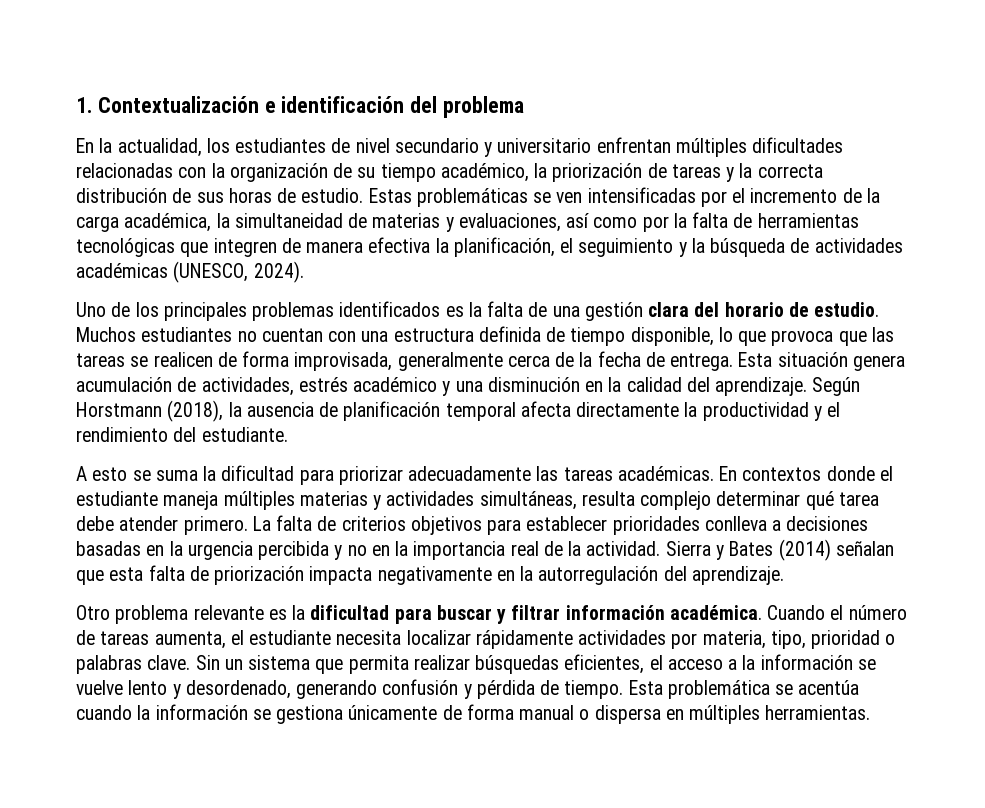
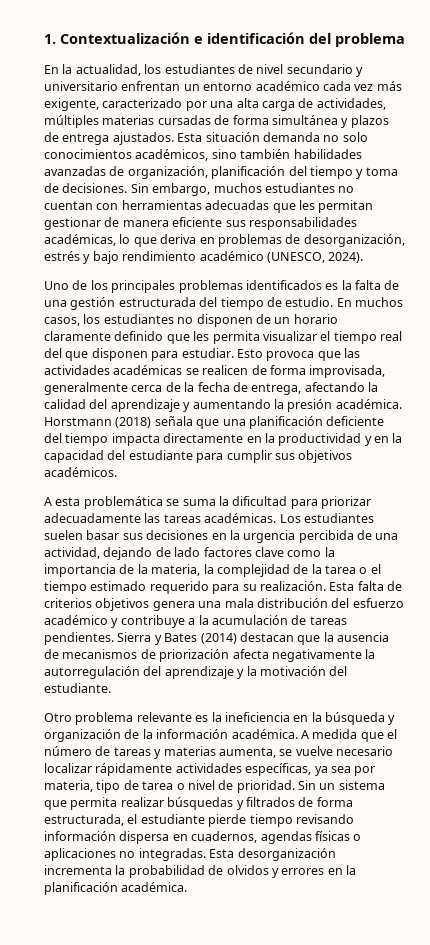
- En la actualidad, los estudiantes de nivel secundario y universitario enfrentan múltiples dificultades relacionadas con la organización de su tiempo académico, la priorización de tareas y la correcta distribución de sus horas de estudio. Estas problemáticas se ven intensificadas por el incremento de la carga académica, la simultaneidad de materias y evaluaciones, así como por la falta de herramientas tecnológicas que integren de manera efectiva la planificación, el seguimiento y la búsqueda de actividades académicas (UNESCO, 2024).
+ En la actualidad, los estudiantes de nivel secundario y universitario enfrentan un entorno académico cada vez más exigente, caracterizado por una alta carga de actividades, múltiples materias cursadas de forma simultánea y plazos de entrega ajustados. Esta situación demanda no solo conocimientos académicos, sino también habilidades avanzadas de organización, planificación del tiempo y toma de decisiones. Sin embargo, muchos estudiantes no cuentan con herramientas adecuadas que les permitan gestionar de manera eficiente sus responsabilidades académicas, lo que deriva en problemas de desorganización, estrés y bajo rendimiento académico (UNESCO, 2024).
- Uno de los principales problemas identificados es la falta de una gestión clara del horario de estudio. Muchos estudiantes no cuentan con una estructura definida de tiempo disponible, lo que provoca que las tareas se realicen de forma improvisada, generalmente cerca de la fecha de entrega. Esta situación genera acumulación de actividades, estrés académico y una disminución en la calidad del aprendizaje. Según Horstmann (2018), la ausencia de planificación temporal afecta directamente la productividad y el rendimiento del estudiante.
- A esto se suma la dificultad para priorizar adecuadamente las tareas académicas.
+ Uno de los principales problemas identificados es la falta de una gestión estructurada del tiempo de estudio. En muchos casos, los estudiantes no disponen de un horario claramente definido que les permita visualizar el tiempo real del que disponen para estudiar. Esto provoca que las actividades académicas se realicen de forma improvisada, generalmente cerca de la fecha de entrega, afectando la calidad del aprendizaje y aumentando la presión académica. Horstmann (2018) señala que una planificación deficiente del tiempo impacta directamente en la productividad y en la capacidad del estudiante para cumplir sus objetivos académicos.
+ A esta problemática se suma la dificultad para priorizar adecuadamente las tareas académicas.
- En contextos donde el estudiante maneja múltiples materias y actividades simultáneas, resulta complejo determinar qué tarea debe atender primero. La falta de criterios objetivos para establecer prioridades conlleva a decisiones basadas en la urgencia percibida y no en la importancia real de la actividad. Sierra y Bates (2014) señalan que esta falta de priorización impacta negativamente en la autorregulación del aprendizaje.
+ Los estudiantes suelen basar sus decisiones en la urgencia percibida de una actividad, dejando de lado factores clave como la importancia de la materia, la complejidad de la tarea o el tiempo estimado requerido para su realización. Esta falta de criterios objetivos genera una mala distribución del esfuerzo académico y contribuye a la acumulación de tareas pendientes. Sierra y Bates (2014) destacan que la ausencia de mecanismos de priorización afecta negativamente la autorregulación del aprendizaje y la motivación del estudiante.
- Otro problema relevante es la dificultad para buscar y filtrar información académica. Cuando el número de tareas aumenta, el estudiante necesita localizar rápidamente actividades por materia, tipo, prioridad o palabras clave.
+ Otro problema relevante es la ineficiencia en la búsqueda y organización de la información académica. A medida que el número de tareas y materias aumenta, se vuelve necesario localizar rápidamente actividades específicas, ya sea por materia, tipo de tarea o nivel de prioridad.
- Sin un sistema que permita realizar búsquedas eficientes, el acceso a la información se vuelve lento y desordenado, generando confusión y pérdida de tiempo. Esta problemática se acentúa cuando la información se gestiona únicamente de forma manual o dispersa en múltiples herramientas.
+ Sin un sistema que permita realizar búsquedas y filtrados de forma estructurada, el estudiante pierde tiempo revisando información dispersa en cuadernos, agendas físicas o aplicaciones no integradas. Esta desorganización incrementa la probabilidad de olvidos y errores en la planificación académica.

